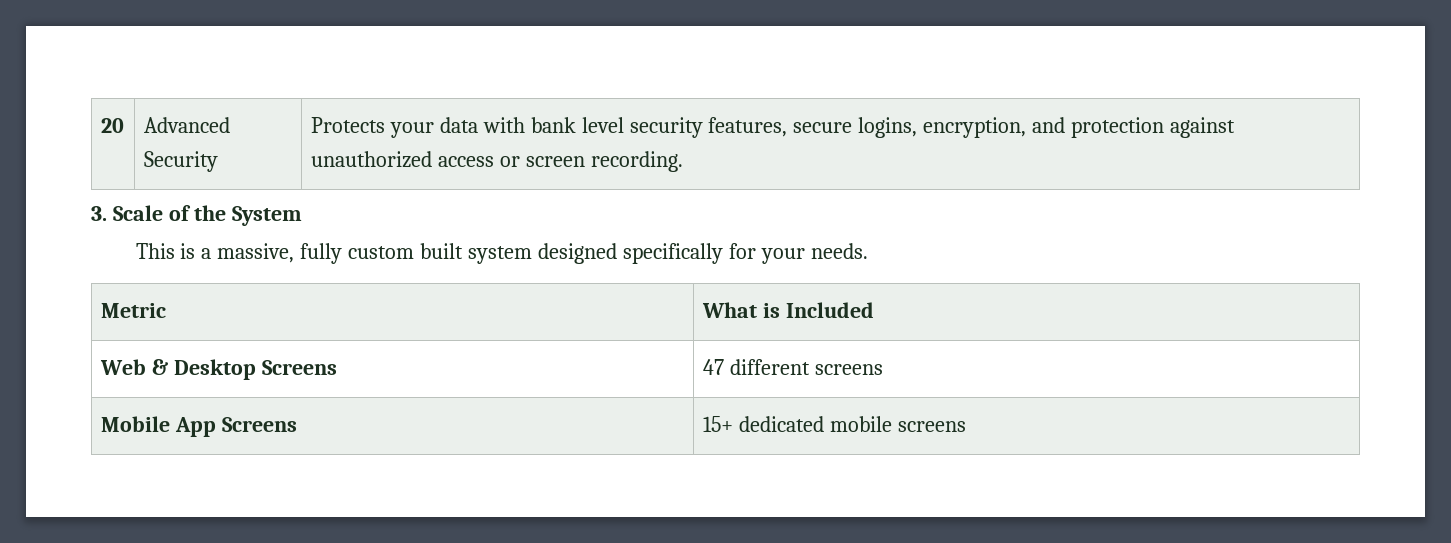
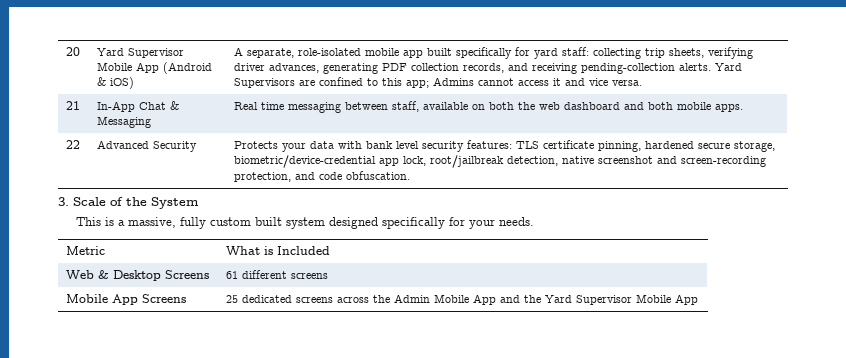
- Advanced Security | Protects your data with bank level security features, secure logins, encryption, and protection against unauthorized access or screen recording.
+ Yard Supervisor Mobile App (Android & iOS) | A separate, role-isolated mobile app built specifically for yard staff: collecting trip sheets, verifying driver advances, generating PDF collection records, and receiving pending-collection alerts. Yard Supervisors are confined to this app; Admins cannot access it and vice versa.
+ 21 | In-App Chat & Messaging | Real time messaging between staff, available on both the web dashboard and both mobile apps.
+ 22 | Advanced Security | Protects your data with bank level security features: TLS certificate pinning, hardened secure storage, biometric/device-credential app lock, root/jailbreak detection, native screenshot and screen-recording protection, and code obfuscation.
- Web & Desktop Screens | 47 different screens
+ Web & Desktop Screens | 61 different screens
- Mobile App Screens | 15+ dedicated mobile screens
+ Mobile App Screens | 25 dedicated screens across the Admin Mobile App and the Yard Supervisor Mobile App

